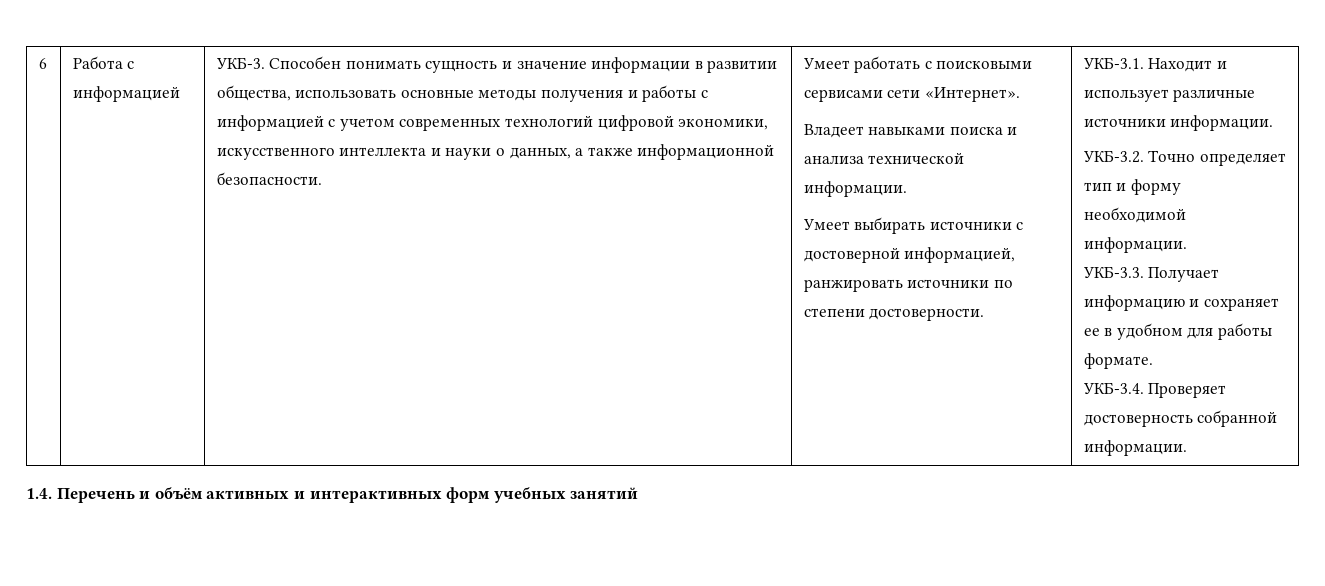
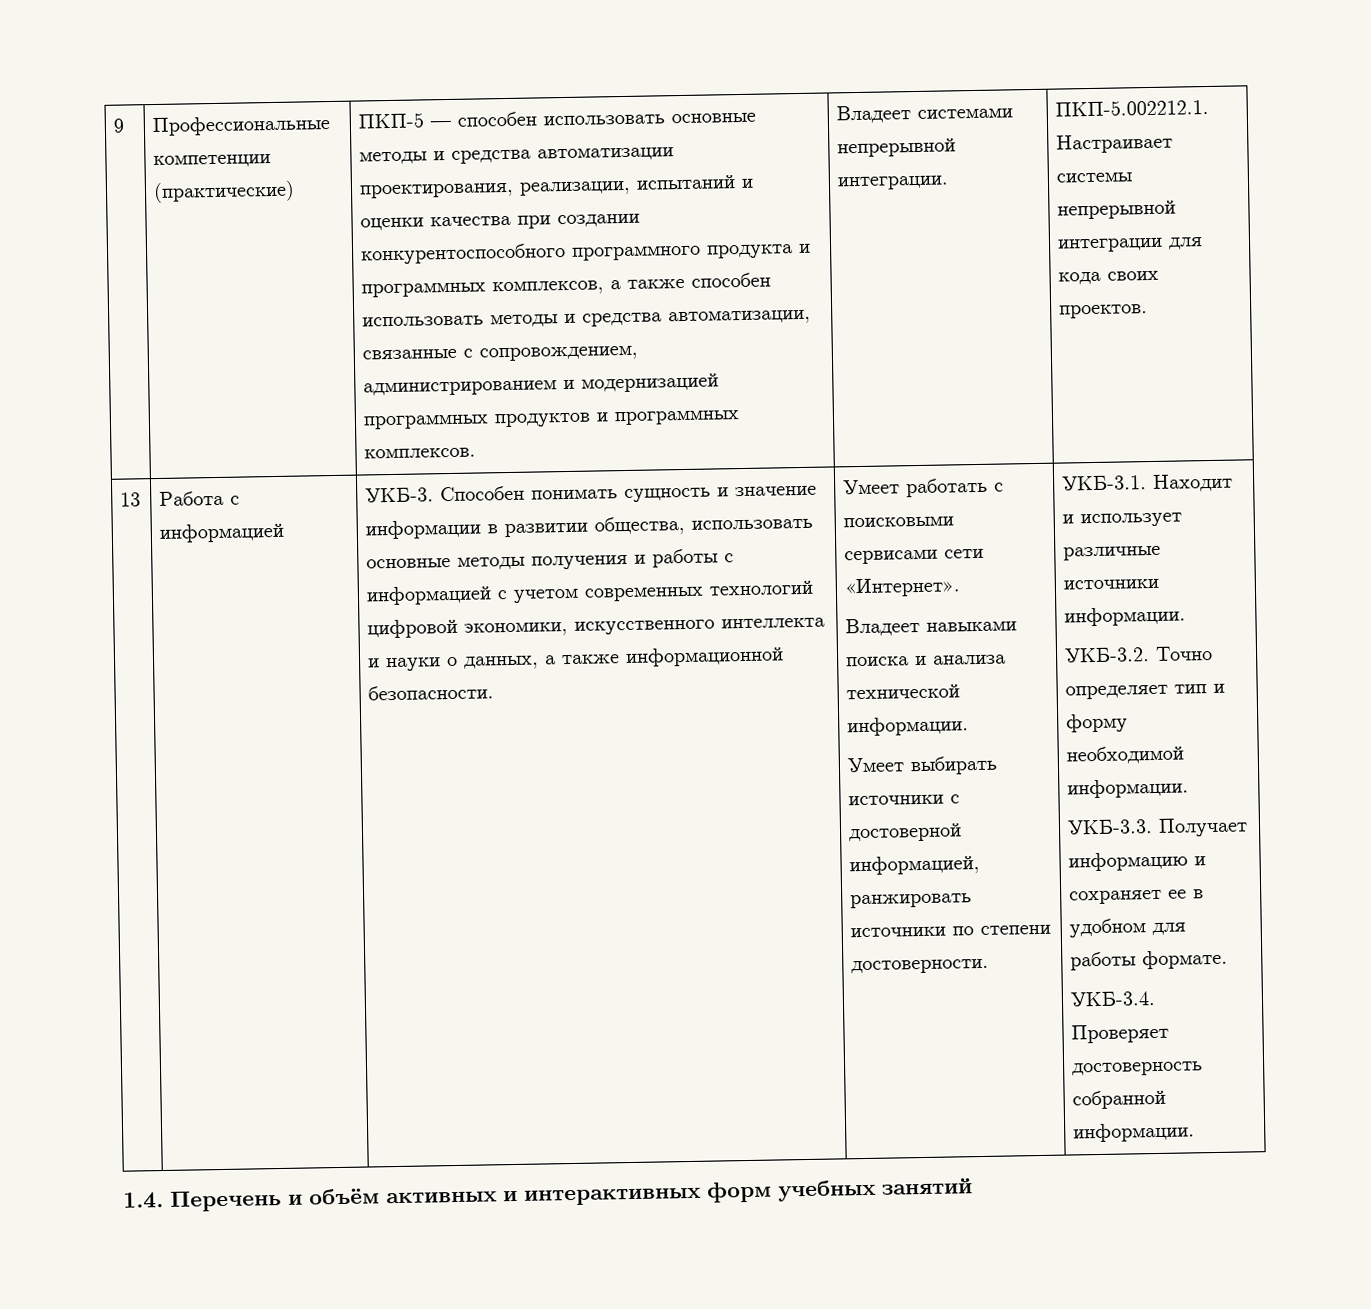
- 6
+ 9 | Профессиональные компетенции (практические) | ПКП-5 — способен использовать основные методы и средства автоматизации проектирования, реализации, испытаний и оценки качества при создании конкурентоспособного программного продукта и программных комплексов, а также способен использовать методы и средства автоматизации, связанные с сопровождением, администрированием и модернизацией программных продуктов и программных комплексов. | Владеет системами непрерывной интеграции. | ПКП-5.002212.1. Настраивает системы непрерывной интеграции для кода своих проектов.
+ 13

